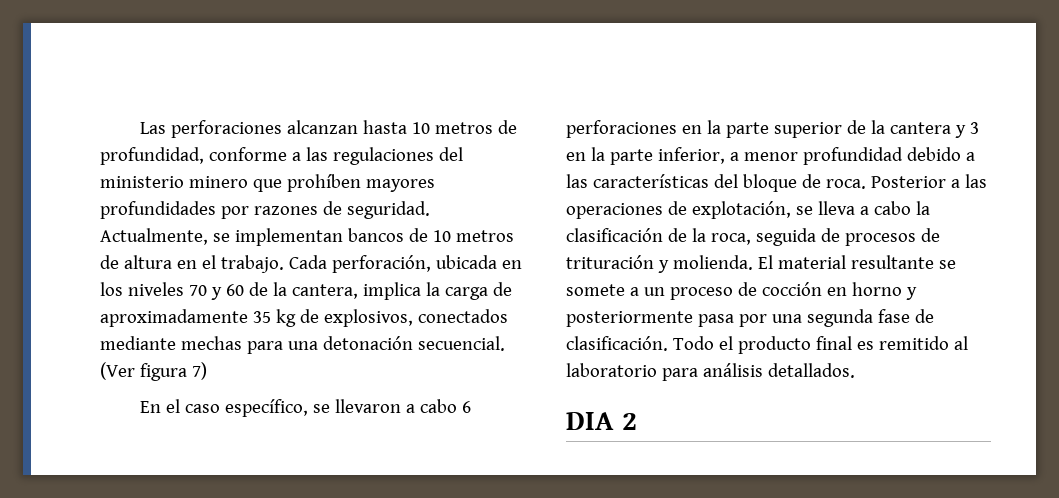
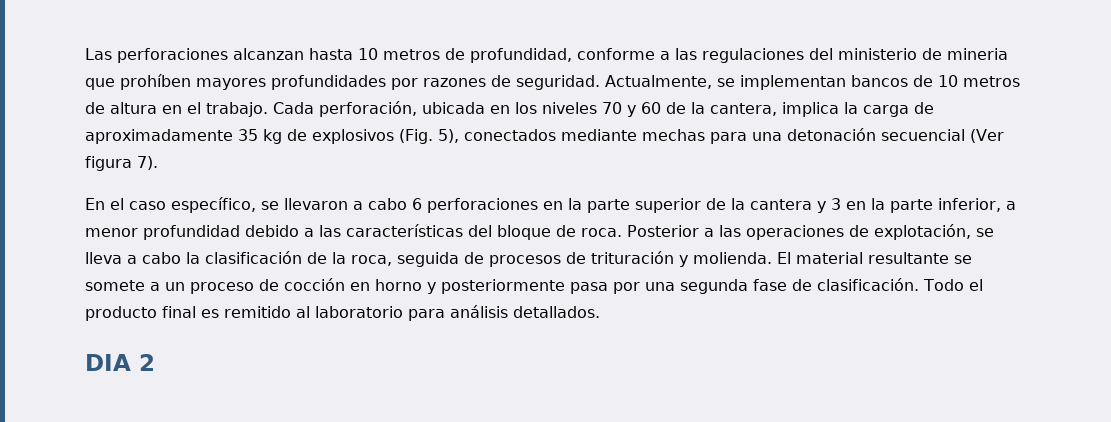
- Las perforaciones alcanzan hasta 10 metros de profundidad, conforme a las regulaciones del ministerio minero que prohíben mayores profundidades por razones de seguridad.
+ Las perforaciones alcanzan hasta 10 metros de profundidad, conforme a las regulaciones del ministerio de mineria que prohíben mayores profundidades por razones de seguridad.
- Cada perforación, ubicada en los niveles 70 y 60 de la cantera, implica la carga de aproximadamente 35 kg de explosivos, conectados mediante mechas para una detonación secuencial. (Ver figura 7)
+ Cada perforación, ubicada en los niveles 70 y 60 de la cantera, implica la carga de aproximadamente 35 kg de explosivos (Fig. 5), conectados mediante mechas para una detonación secuencial (Ver figura 7).

